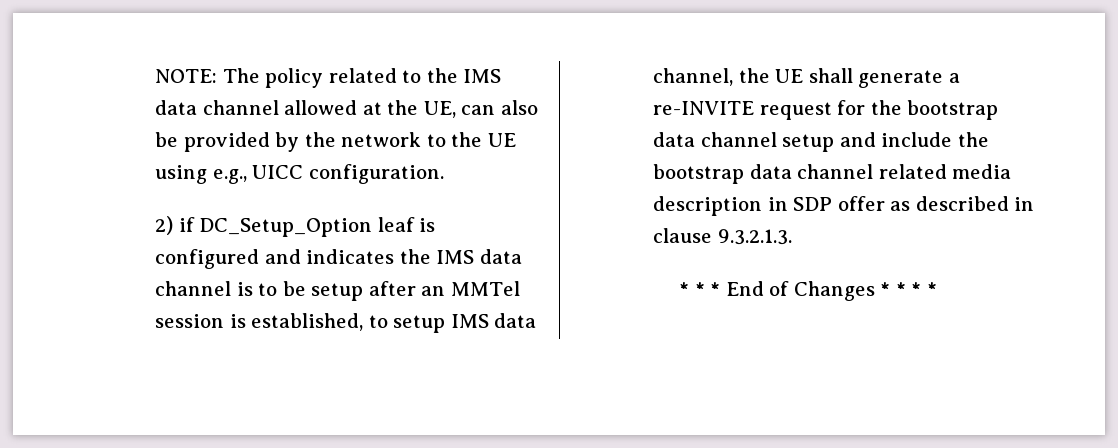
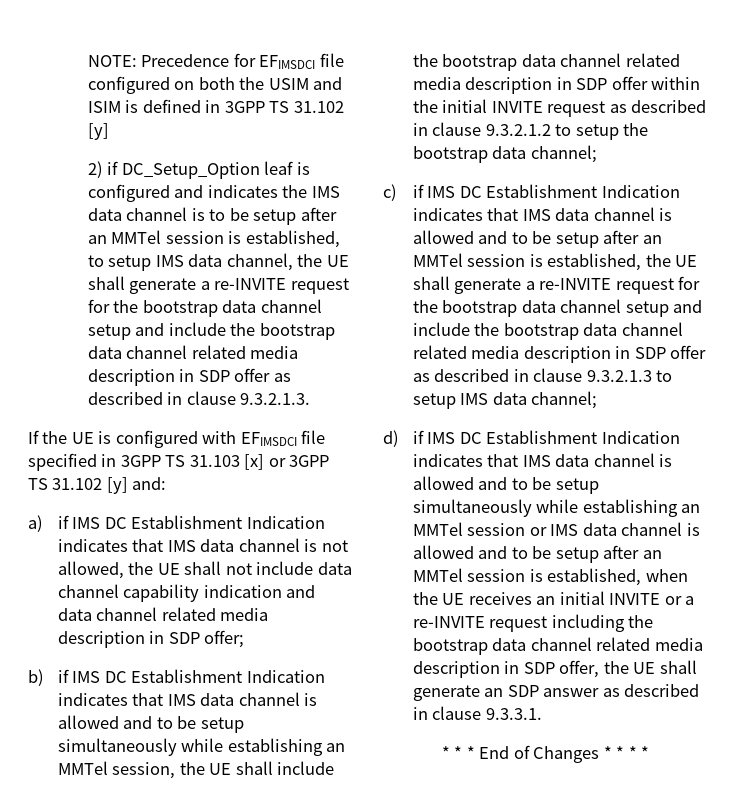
- NOTE: The policy related to the IMS data channel allowed at the UE, can also be provided by the network to the UE using e.g., UICC configuration.
+ NOTE: Precedence for EFIMSDCI file configured on both the USIM and ISIM is defined in 3GPP TS 31.102 [y]
+ If the UE is configured with EFIMSDCI file specified in 3GPP TS 31.103 [x] or 3GPP TS 31.102 [y] and:
+ a) if IMS DC Establishment Indication indicates that IMS data channel is not allowed, the UE shall not include data channel capability indication and data channel related media description in SDP offer;
+ b) if IMS DC Establishment Indication indicates that IMS data channel is allowed and to be setup simultaneously while establishing an MMTel session, the UE shall include the bootstrap data channel related media description in SDP offer within the initial INVITE request as described in clause 9.3.2.1.2 to setup the bootstrap data channel;
+ c) if IMS DC Establishment Indication indicates that IMS data channel is allowed and to be setup after an MMTel session is established, the UE shall generate a re-INVITE request for the bootstrap data channel setup and include the bootstrap data channel related media description in SDP offer as described in clause 9.3.2.1.3 to setup IMS data channel;
+ d) if IMS DC Establishment Indication indicates that IMS data channel is allowed and to be setup simultaneously while establishing an MMTel session or IMS data channel is allowed and to be setup after an MMTel session is established, when the UE receives an initial INVITE or a re-INVITE request including the bootstrap data channel related media description in SDP offer, the UE shall generate an SDP answer as described in clause 9.3.3.1.

